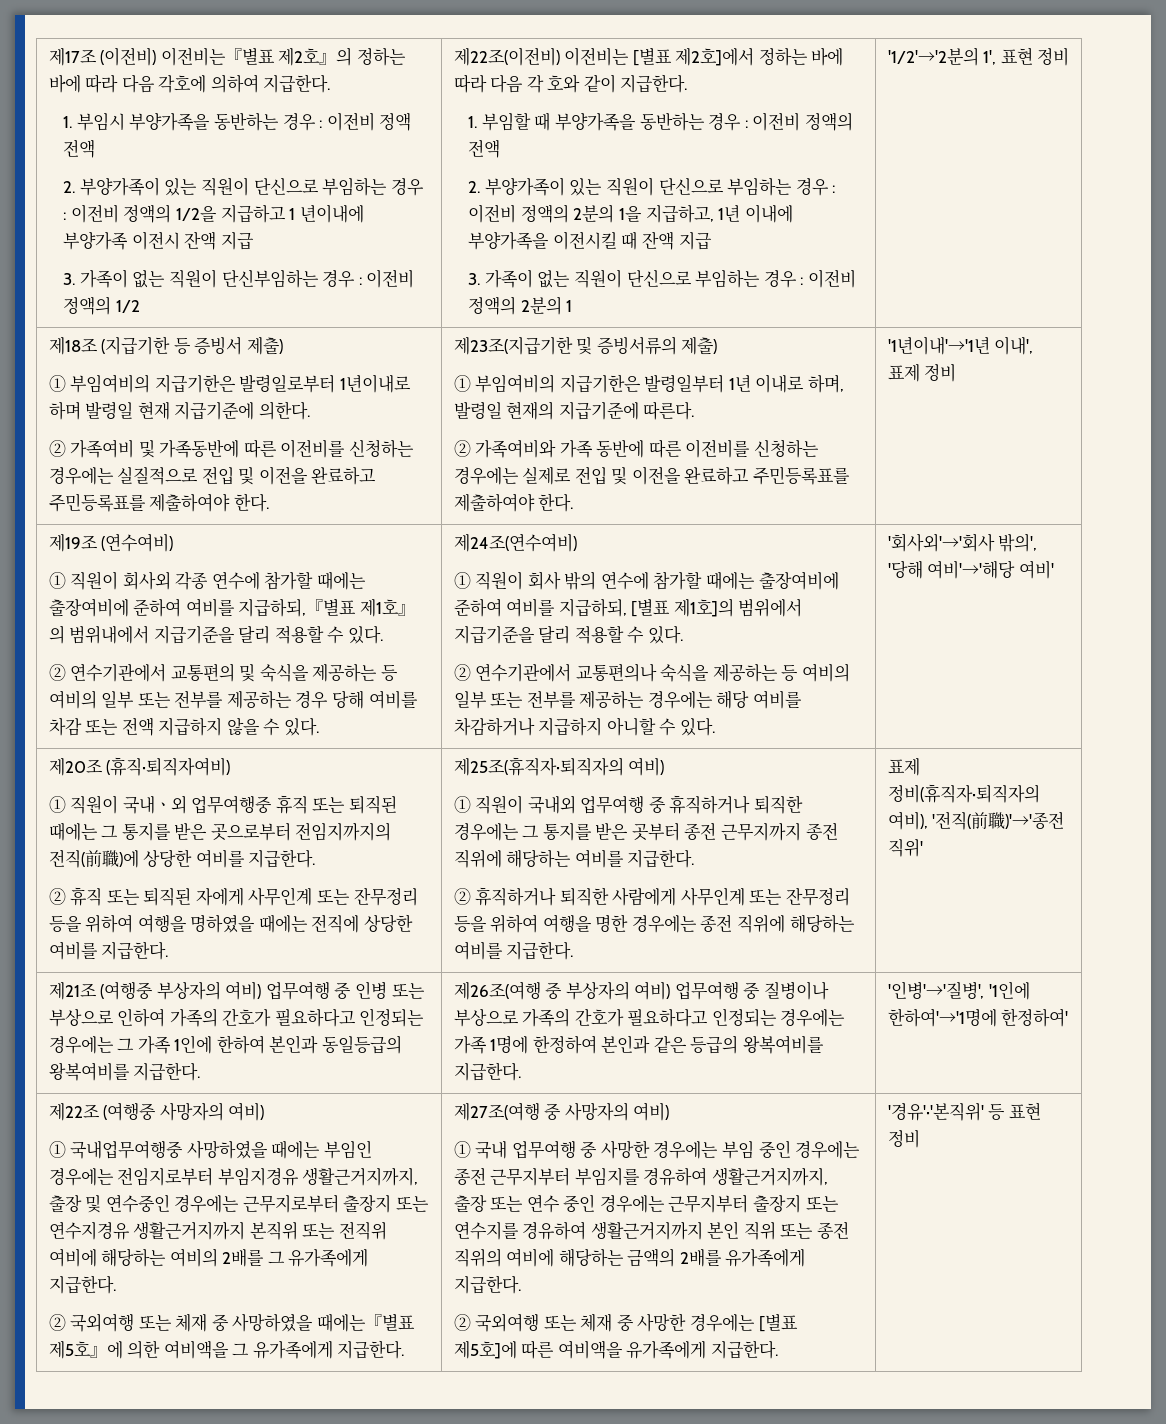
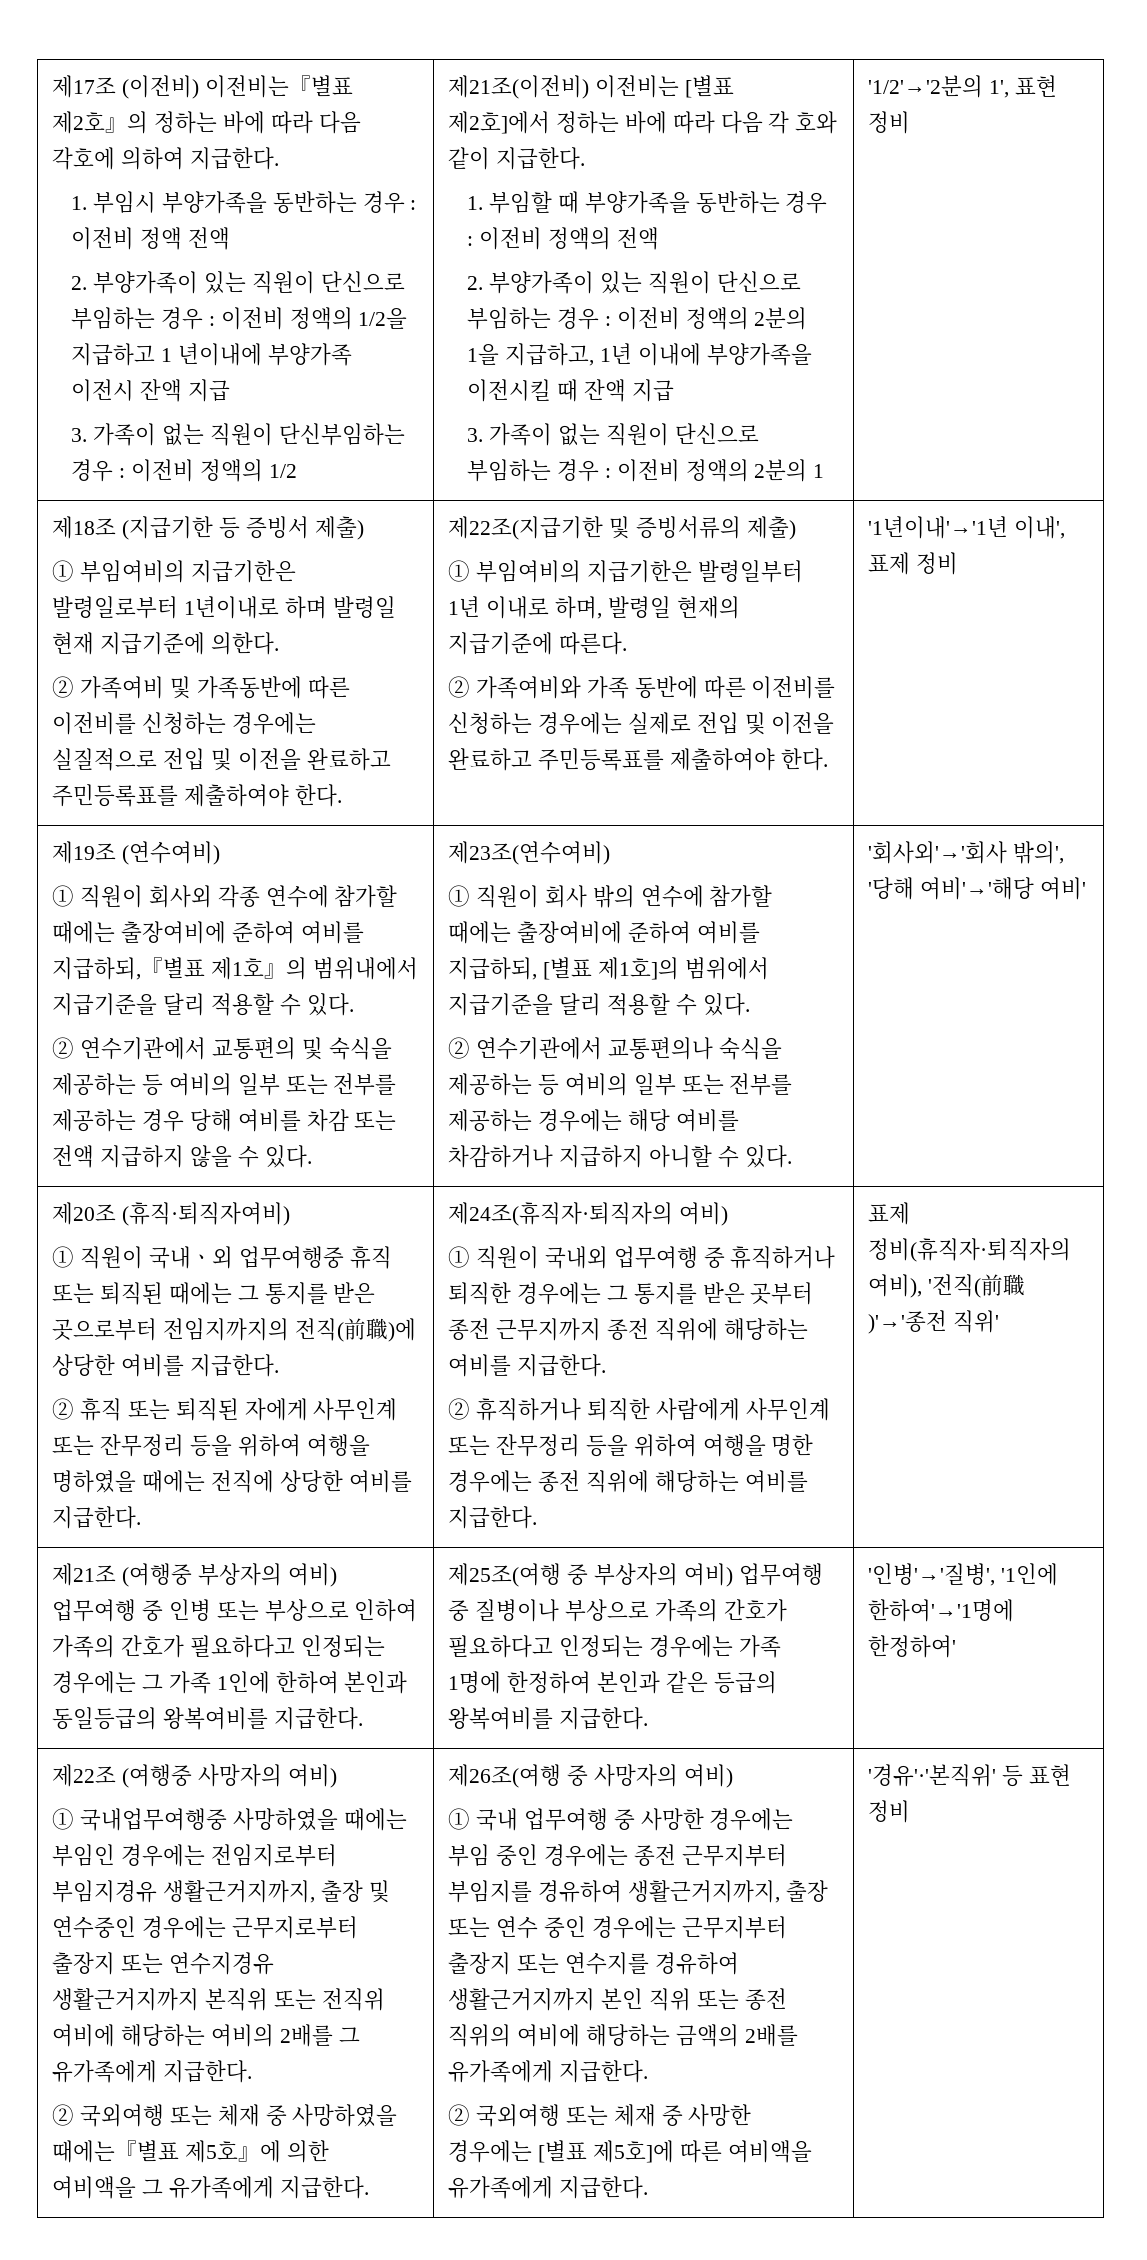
- 제22조(이전비) 이전비는 [별표 제2호]에서 정하는 바에 따라 다음 각 호와 같이 지급한다.
+ 제21조(이전비) 이전비는 [별표 제2호]에서 정하는 바에 따라 다음 각 호와 같이 지급한다.
- 제23조(지급기한 및 증빙서류의 제출)
+ 제22조(지급기한 및 증빙서류의 제출)
- 제24조(연수여비)
+ 제23조(연수여비)
- 제25조(휴직자·퇴직자의 여비)
+ 제24조(휴직자·퇴직자의 여비)
- 제26조(여행 중 부상자의 여비) 업무여행 중 질병이나 부상으로 가족의 간호가 필요하다고 인정되는 경우에는 가족 1명에 한정하여 본인과 같은 등급의 왕복여비를 지급한다.
+ 제25조(여행 중 부상자의 여비) 업무여행 중 질병이나 부상으로 가족의 간호가 필요하다고 인정되는 경우에는 가족 1명에 한정하여 본인과 같은 등급의 왕복여비를 지급한다.
- 제27조(여행 중 사망자의 여비)
+ 제26조(여행 중 사망자의 여비)

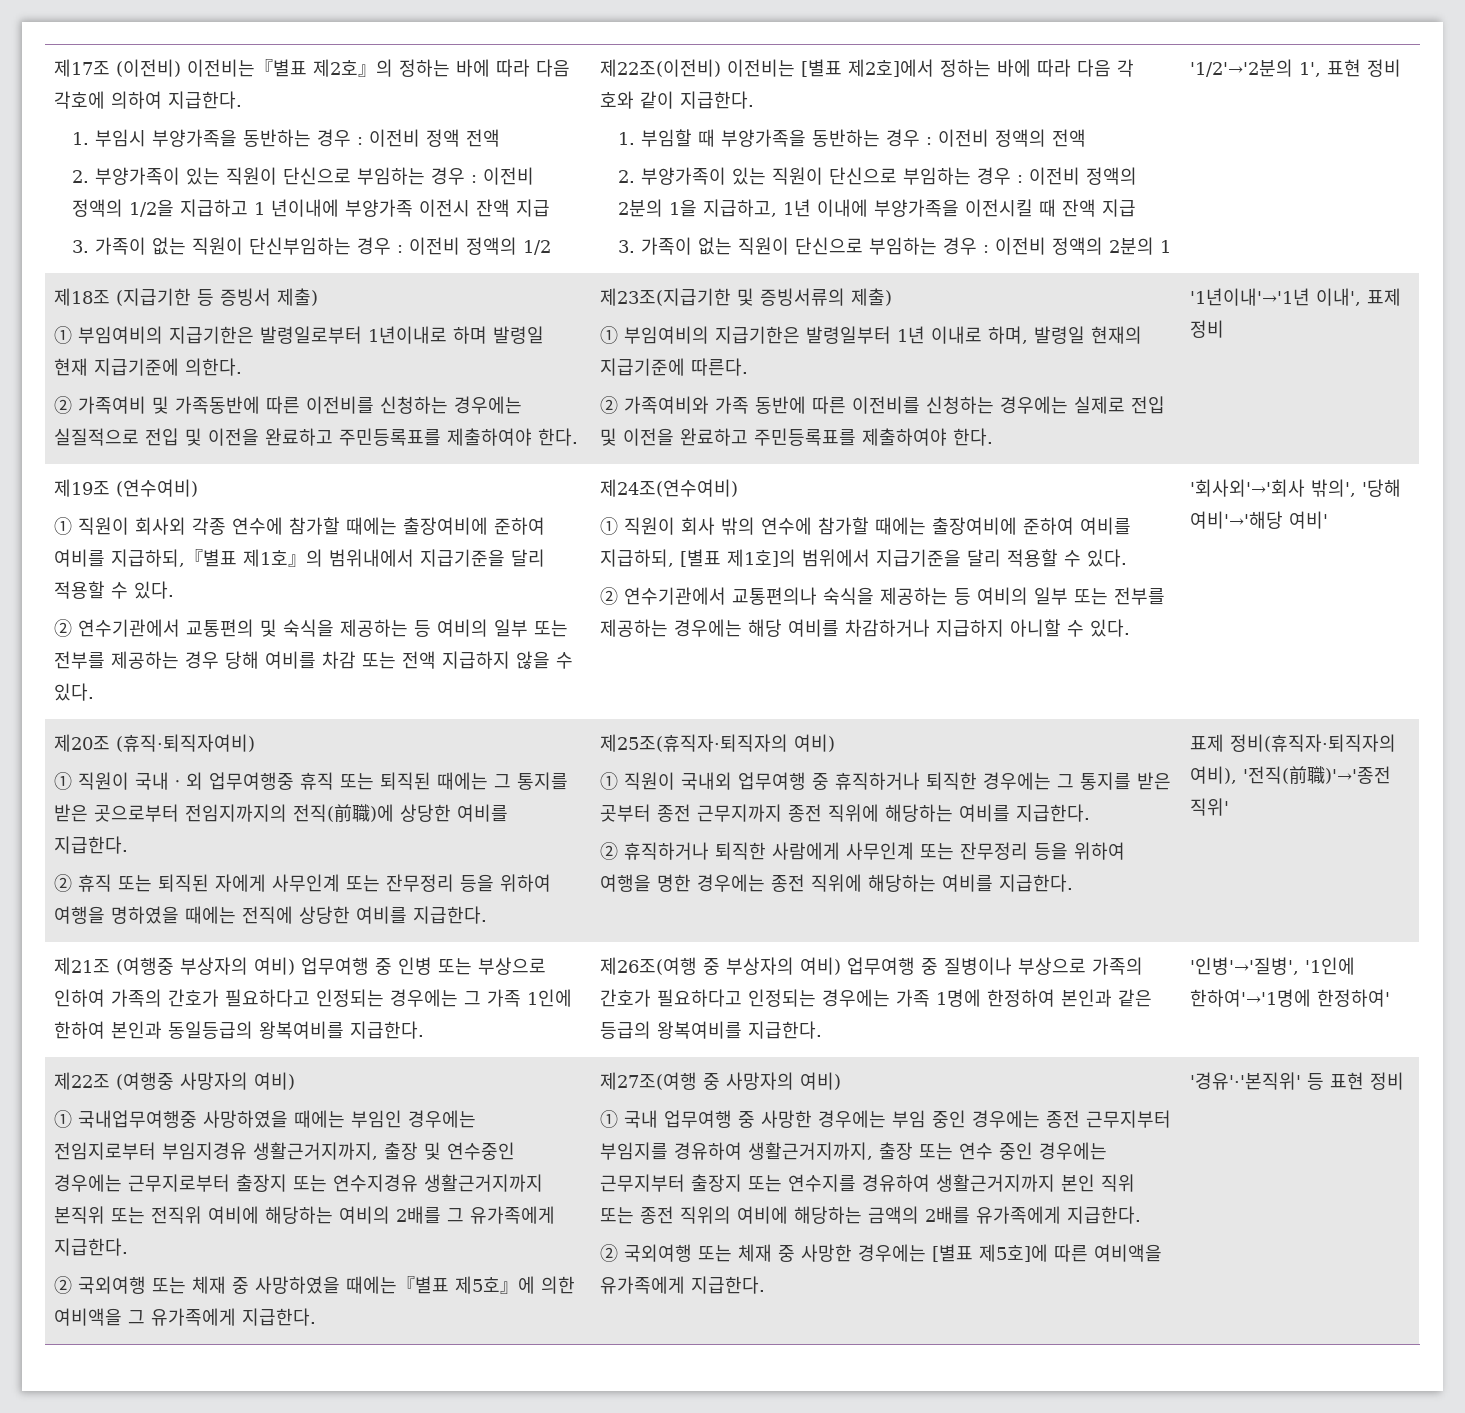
- 제21조(이전비) 이전비는 [별표 제2호]에서 정하는 바에 따라 다음 각 호와 같이 지급한다.
+ 제22조(이전비) 이전비는 [별표 제2호]에서 정하는 바에 따라 다음 각 호와 같이 지급한다.
- 제22조(지급기한 및 증빙서류의 제출)
+ 제23조(지급기한 및 증빙서류의 제출)
- 제23조(연수여비)
+ 제24조(연수여비)
- 제24조(휴직자·퇴직자의 여비)
+ 제25조(휴직자·퇴직자의 여비)
- 제25조(여행 중 부상자의 여비) 업무여행 중 질병이나 부상으로 가족의 간호가 필요하다고 인정되는 경우에는 가족 1명에 한정하여 본인과 같은 등급의 왕복여비를 지급한다.
+ 제26조(여행 중 부상자의 여비) 업무여행 중 질병이나 부상으로 가족의 간호가 필요하다고 인정되는 경우에는 가족 1명에 한정하여 본인과 같은 등급의 왕복여비를 지급한다.
- 제26조(여행 중 사망자의 여비)
+ 제27조(여행 중 사망자의 여비)

